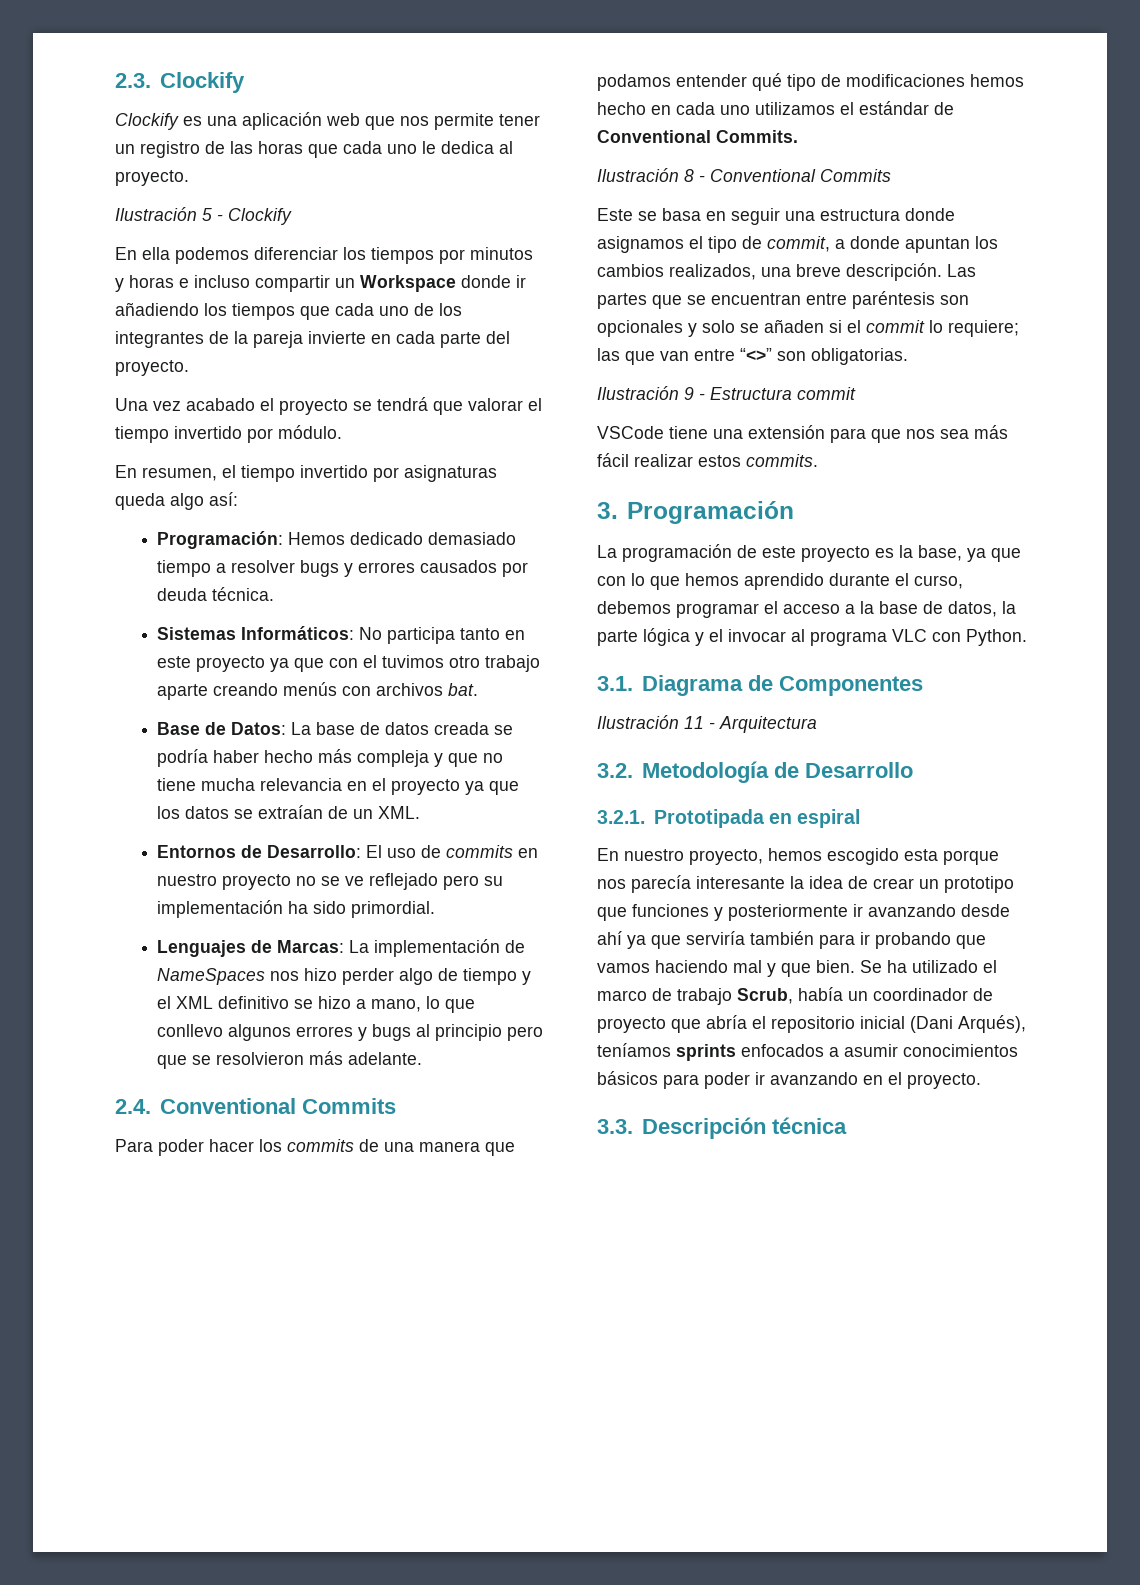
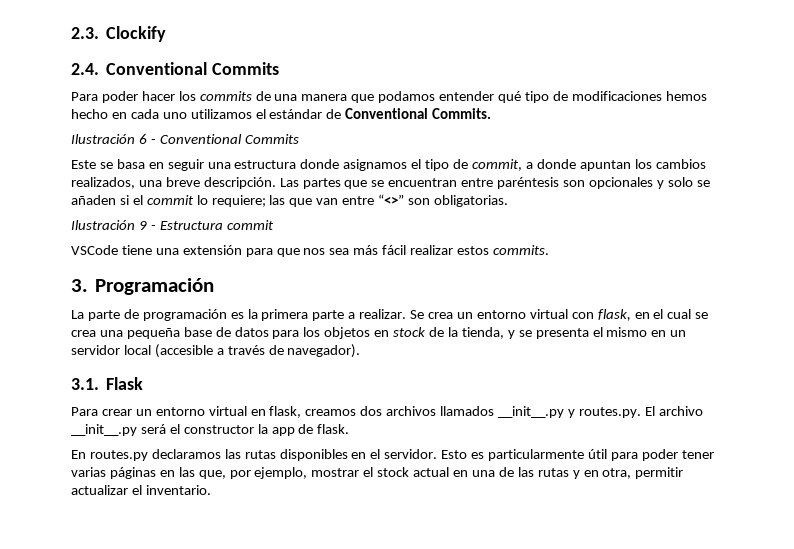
- Clockify es una aplicación web que nos permite tener un registro de las horas que cada uno le dedica al proyecto.
- Ilustración 5 - Clockify
- En ella podemos diferenciar los tiempos por minutos y horas e incluso compartir un Workspace donde ir añadiendo los tiempos que cada uno de los integrantes de la pareja invierte en cada parte del proyecto.
- Una vez acabado el proyecto se tendrá que valorar el tiempo invertido por módulo.
- En resumen, el tiempo invertido por asignaturas queda algo así:
- Programación: Hemos dedicado demasiado tiempo a resolver bugs y errores causados por deuda técnica.
- Sistemas Informáticos: No participa tanto en este proyecto ya que con el tuvimos otro trabajo aparte creando menús con archivos bat.
- Base de Datos: La base de datos creada se podría haber hecho más compleja y que no tiene mucha relevancia en el proyecto ya que los datos se extraían de un XML.
- Entornos de Desarrollo: El uso de commits en nuestro proyecto no se ve reflejado pero su implementación ha sido primordial.
- Lenguajes de Marcas: La implementación de NameSpaces nos hizo perder algo de tiempo y el XML definitivo se hizo a mano, lo que conllevo algunos errores y bugs al principio pero que se resolvieron más adelante.
- Ilustración 8 - Conventional Commits
+ Ilustración 6 - Conventional Commits
- La programación de este proyecto es la base, ya que con lo que hemos aprendido durante el curso, debemos programar el acceso a la base de datos, la parte lógica y el invocar al programa VLC con Python.
- 3.1. Diagrama de Componentes
- Ilustración 11 - Arquitectura
- 3.2. Metodología de Desarrollo
- 3.2.1. Prototipada en espiral
- En nuestro proyecto, hemos escogido esta porque nos parecía interesante la idea de crear un prototipo que funciones y posteriormente ir avanzando desde ahí ya que serviría también para ir probando que vamos haciendo mal y que bien. Se ha utilizado el marco de trabajo Scrub, había un coordinador de proyecto que abría el repositorio inicial (Dani Arqués), teníamos sprints enfocados a asumir conocimientos básicos para poder ir avanzando en el proyecto.
- 3.3. Descripción técnica
+ La parte de programación es la primera parte a realizar. Se crea un entorno virtual con flask, en el cual se crea una pequeña base de datos para los objetos en stock de la tienda, y se presenta el mismo en un servidor local (accesible a través de navegador).
+ 3.1. Flask
+ Para crear un entorno virtual en flask, creamos dos archivos llamados __init__.py y routes.py. El archivo __init__.py será el constructor la app de flask.
+ En routes.py declaramos las rutas disponibles en el servidor. Esto es particularmente útil para poder tener varias páginas en las que, por ejemplo, mostrar el stock actual en una de las rutas y en otra, permitir actualizar el inventario.

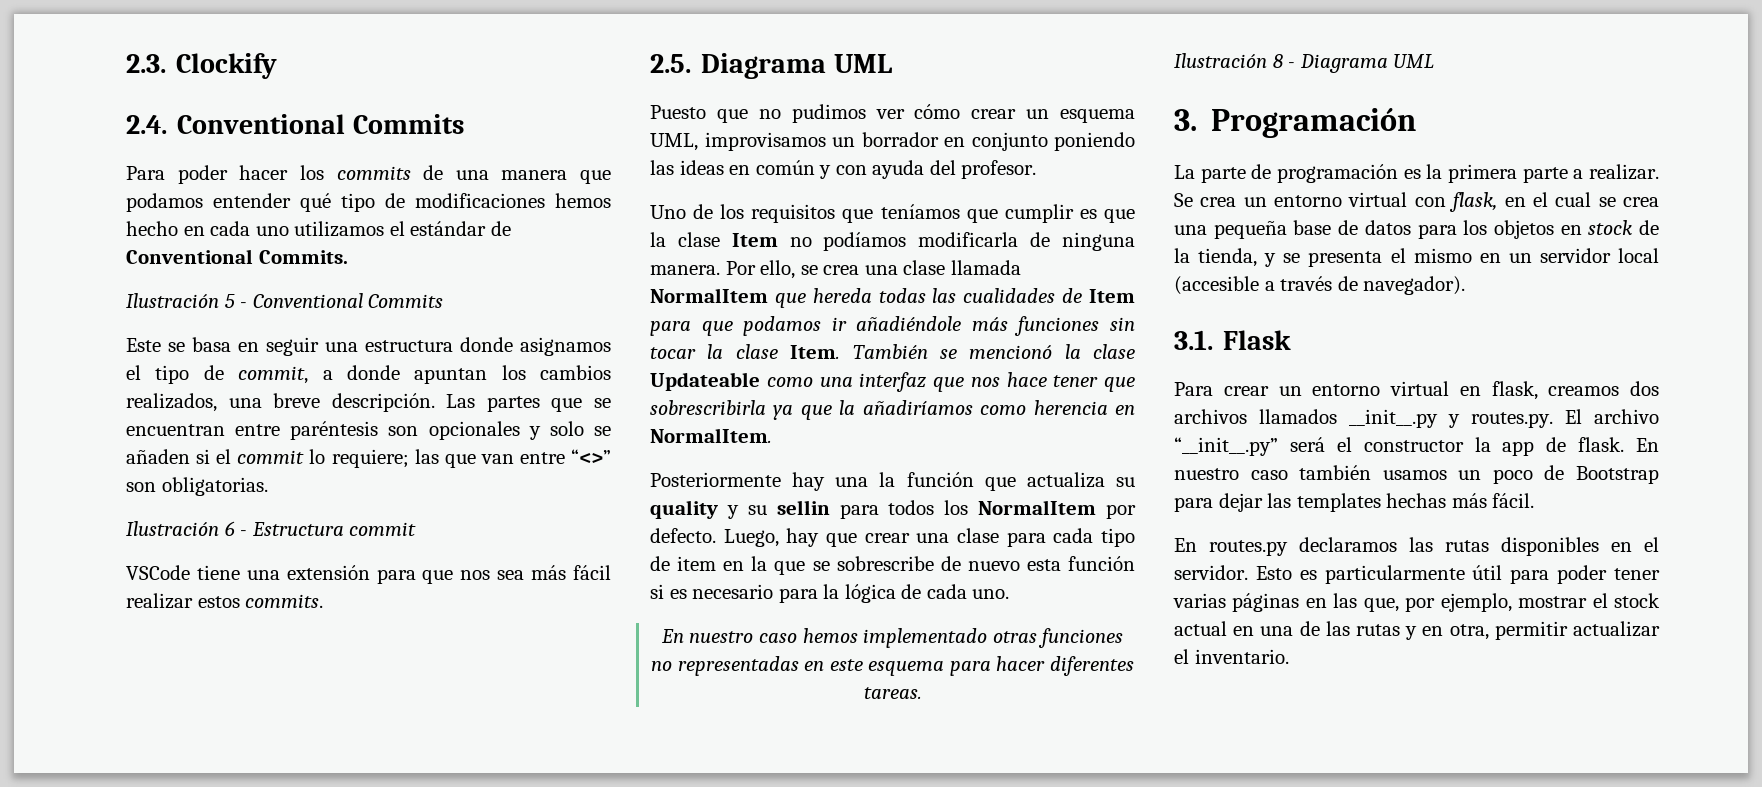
- Ilustración 6 - Conventional Commits
+ Ilustración 5 - Conventional Commits
- Ilustración 9 - Estructura commit
+ Ilustración 6 - Estructura commit
+ 2.5. Diagrama UML
+ Puesto que no pudimos ver cómo crear un esquema UML, improvisamos un borrador en conjunto poniendo las ideas en común y con ayuda del profesor.
+ Uno de los requisitos que teníamos que cumplir es que la clase Item no podíamos modificarla de ninguna manera. Por ello, se crea una clase llamada NormalItem que hereda todas las cualidades de Item para que podamos ir añadiéndole más funciones sin tocar la clase Item. También se mencionó la clase Updateable como una interfaz que nos hace tener que sobrescribirla ya que la añadiríamos como herencia en NormalItem.
+ Posteriormente hay una la función que actualiza su quality y su sellin para todos los NormalItem por defecto. Luego, hay que crear una clase para cada tipo de item en la que se sobrescribe de nuevo esta función si es necesario para la lógica de cada uno.
+ En nuestro caso hemos implementado otras funciones no representadas en este esquema para hacer diferentes tareas.
+ Ilustración 8 - Diagrama UML
- Para crear un entorno virtual en flask, creamos dos archivos llamados __init__.py y routes.py. El archivo __init__.py será el constructor la app de flask.
+ Para crear un entorno virtual en flask, creamos dos archivos llamados __init__.py y routes.py. El archivo “__init__.py” será el constructor la app de flask. En nuestro caso también usamos un poco de Bootstrap para dejar las templates hechas más fácil.

